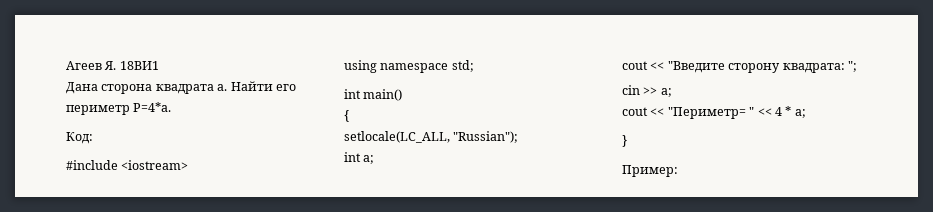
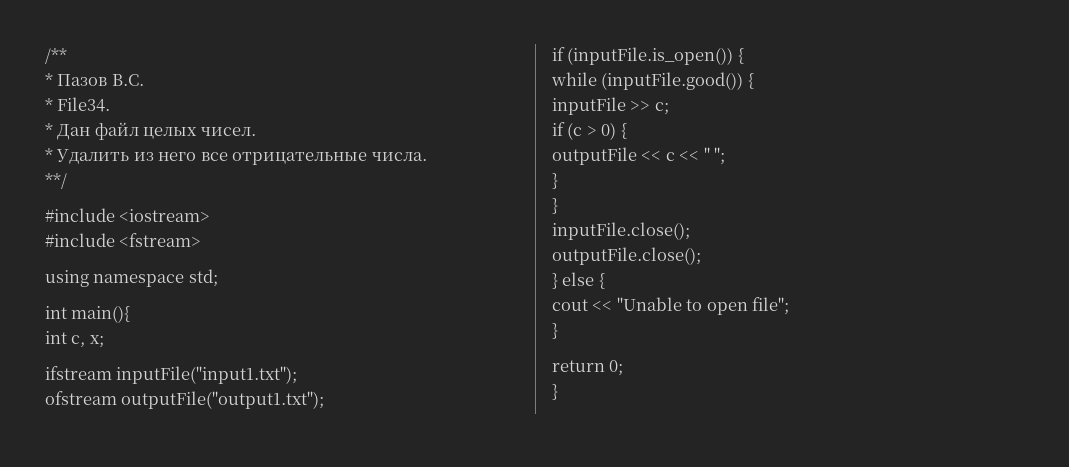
- Агеев Я. 18ВИ1
- Дана сторона квадрата а. Найти его периметр P=4*a.
- Код:
+ /**
+ * Пазов В.С.
+ * File34.
+ * Дан файл целых чисел.
+ * Удалить из него все отрицательные числа.
+ **/
+ #include <fstream>
- int main()
- {
- setlocale(LC_ALL, "Russian");
- int a;
- cout << "Введите сторону квадрата: ";
- cin >> a;
- cout << "Периметр= " << 4 * a;
+ int main(){
+ int c, x;
+ ifstream inputFile("input1.txt");
+ ofstream outputFile("output1.txt");
+ if (inputFile.is_open()) {
+ while (inputFile.good()) {
+ inputFile >> c;
+ if (c > 0) {
+ outputFile << c << " ";
  }
- Пример:
+ }
+ inputFile.close();
+ outputFile.close();
+ } else {
+ cout << "Unable to open file";
+ }
+ return 0;
+ }

